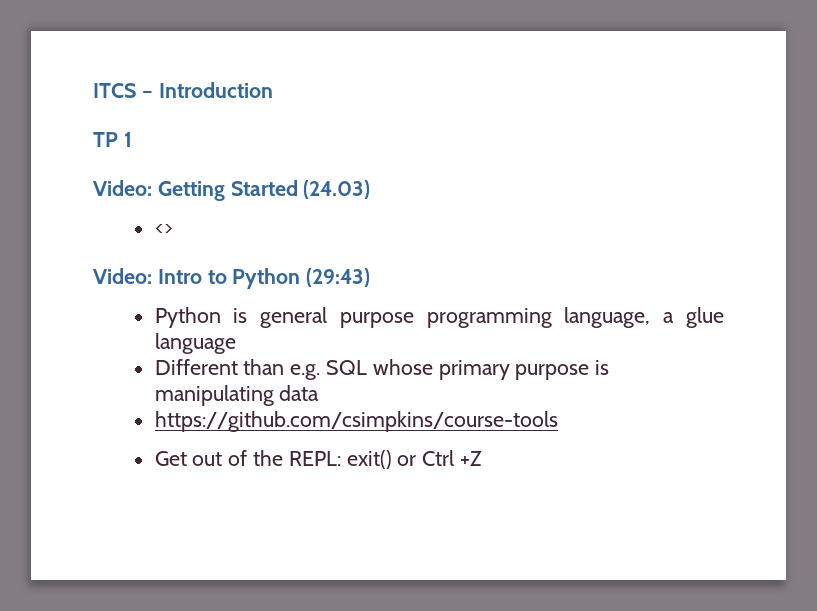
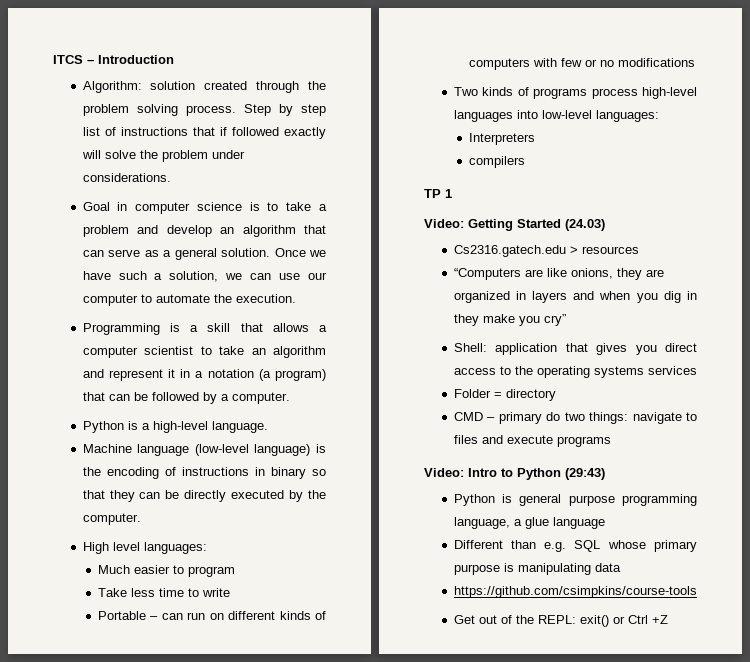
+ Algorithm: solution created through the problem solving process. Step by step list of instructions that if followed exactly will solve the problem under considerations.
+ Goal in computer science is to take a problem and develop an algorithm that can serve as a general solution. Once we have such a solution, we can use our computer to automate the execution.
+ Programming is a skill that allows a computer scientist to take an algorithm and represent it in a notation (a program) that can be followed by a computer.
+ Python is a high-level language.
+ Machine language (low-level language) is the encoding of instructions in binary so that they can be directly executed by the computer.
+ High level languages:
+ Much easier to program
+ Take less time to write
+ Portable – can run on different kinds of computers with few or no modifications
+ Two kinds of programs process high-level languages into low-level languages:
+ Interpreters
+ compilers
- <>
+ Cs2316.gatech.edu > resources
+ “Computers are like onions, they are organized in layers and when you dig in they make you cry”
+ Shell: application that gives you direct access to the operating systems services
+ Folder = directory
+ CMD – primary do two things: navigate to files and execute programs

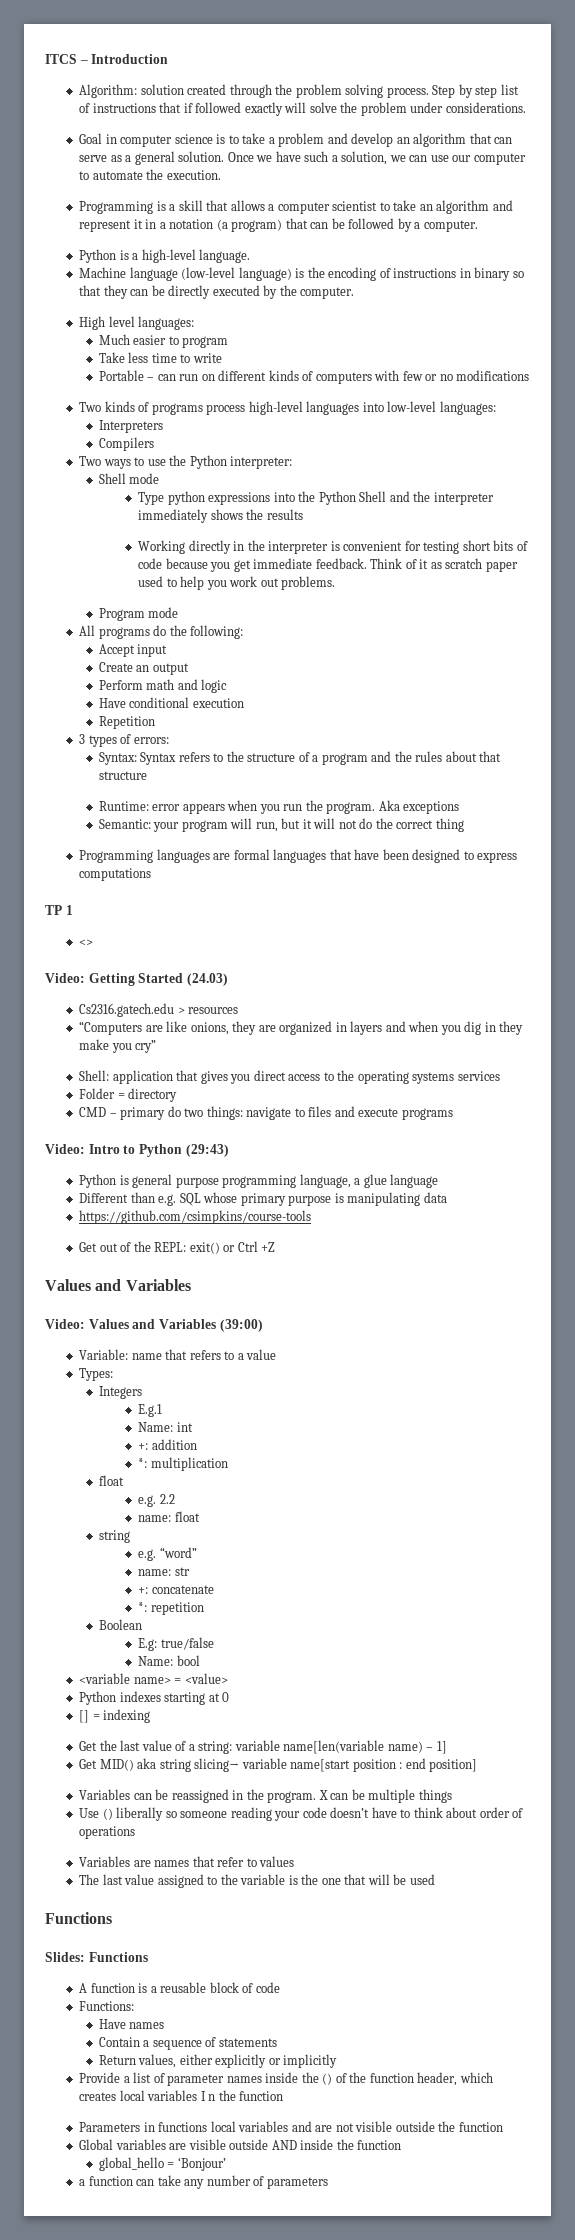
- compilers
+ Compilers
+ Two ways to use the Python interpreter:
+ Shell mode
+ Type python expressions into the Python Shell and the interpreter immediately shows the results
+ Working directly in the interpreter is convenient for testing short bits of code because you get immediate feedback. Think of it as scratch paper used to help you work out problems.
+ Program mode
+ All programs do the following:
+ Accept input
+ Create an output
+ Perform math and logic
+ Have conditional execution
+ Repetition
+ 3 types of errors:
+ Syntax: Syntax refers to the structure of a program and the rules about that structure
+ Runtime: error appears when you run the program. Aka exceptions
+ Semantic: your program will run, but it will not do the correct thing
+ Programming languages are formal languages that have been designed to express computations
+ <>
  Get out of the REPL: exit() or Ctrl +Z
+ Values and Variables
+ Video: Values and Variables (39:00)
+ Variable: name that refers to a value
+ Types:
+ Integers
+ E.g.1
+ Name: int
+ +: addition
+ *: multiplication
+ float
+ e.g. 2.2
+ name: float
+ string
+ e.g. “word”
+ name: str
+ +: concatenate
+ *: repetition
+ Boolean
+ E.g: true/false
+ Name: bool
+ <variable name> = <value>
+ Python indexes starting at 0
+ [] = indexing
+ Get the last value of a string: variable name[len(variable name) – 1]
+ Get MID() aka string slicing→ variable name[start position : end position]
+ Variables can be reassigned in the program. X can be multiple things
+ Use () liberally so someone reading your code doesn’t have to think about order of operations
+ Variables are names that refer to values
+ The last value assigned to the variable is the one that will be used
+ Functions
+ Slides: Functions
+ A function is a reusable block of code
+ Functions:
+ Have names
+ Contain a sequence of statements
+ Return values, either explicitly or implicitly
+ Provide a list of parameter names inside the () of the function header, which creates local variables I n the function
+ Parameters in functions local variables and are not visible outside the function
+ Global variables are visible outside AND inside the function
+ global_hello = ‘Bonjour’
+ a function can take any number of parameters

